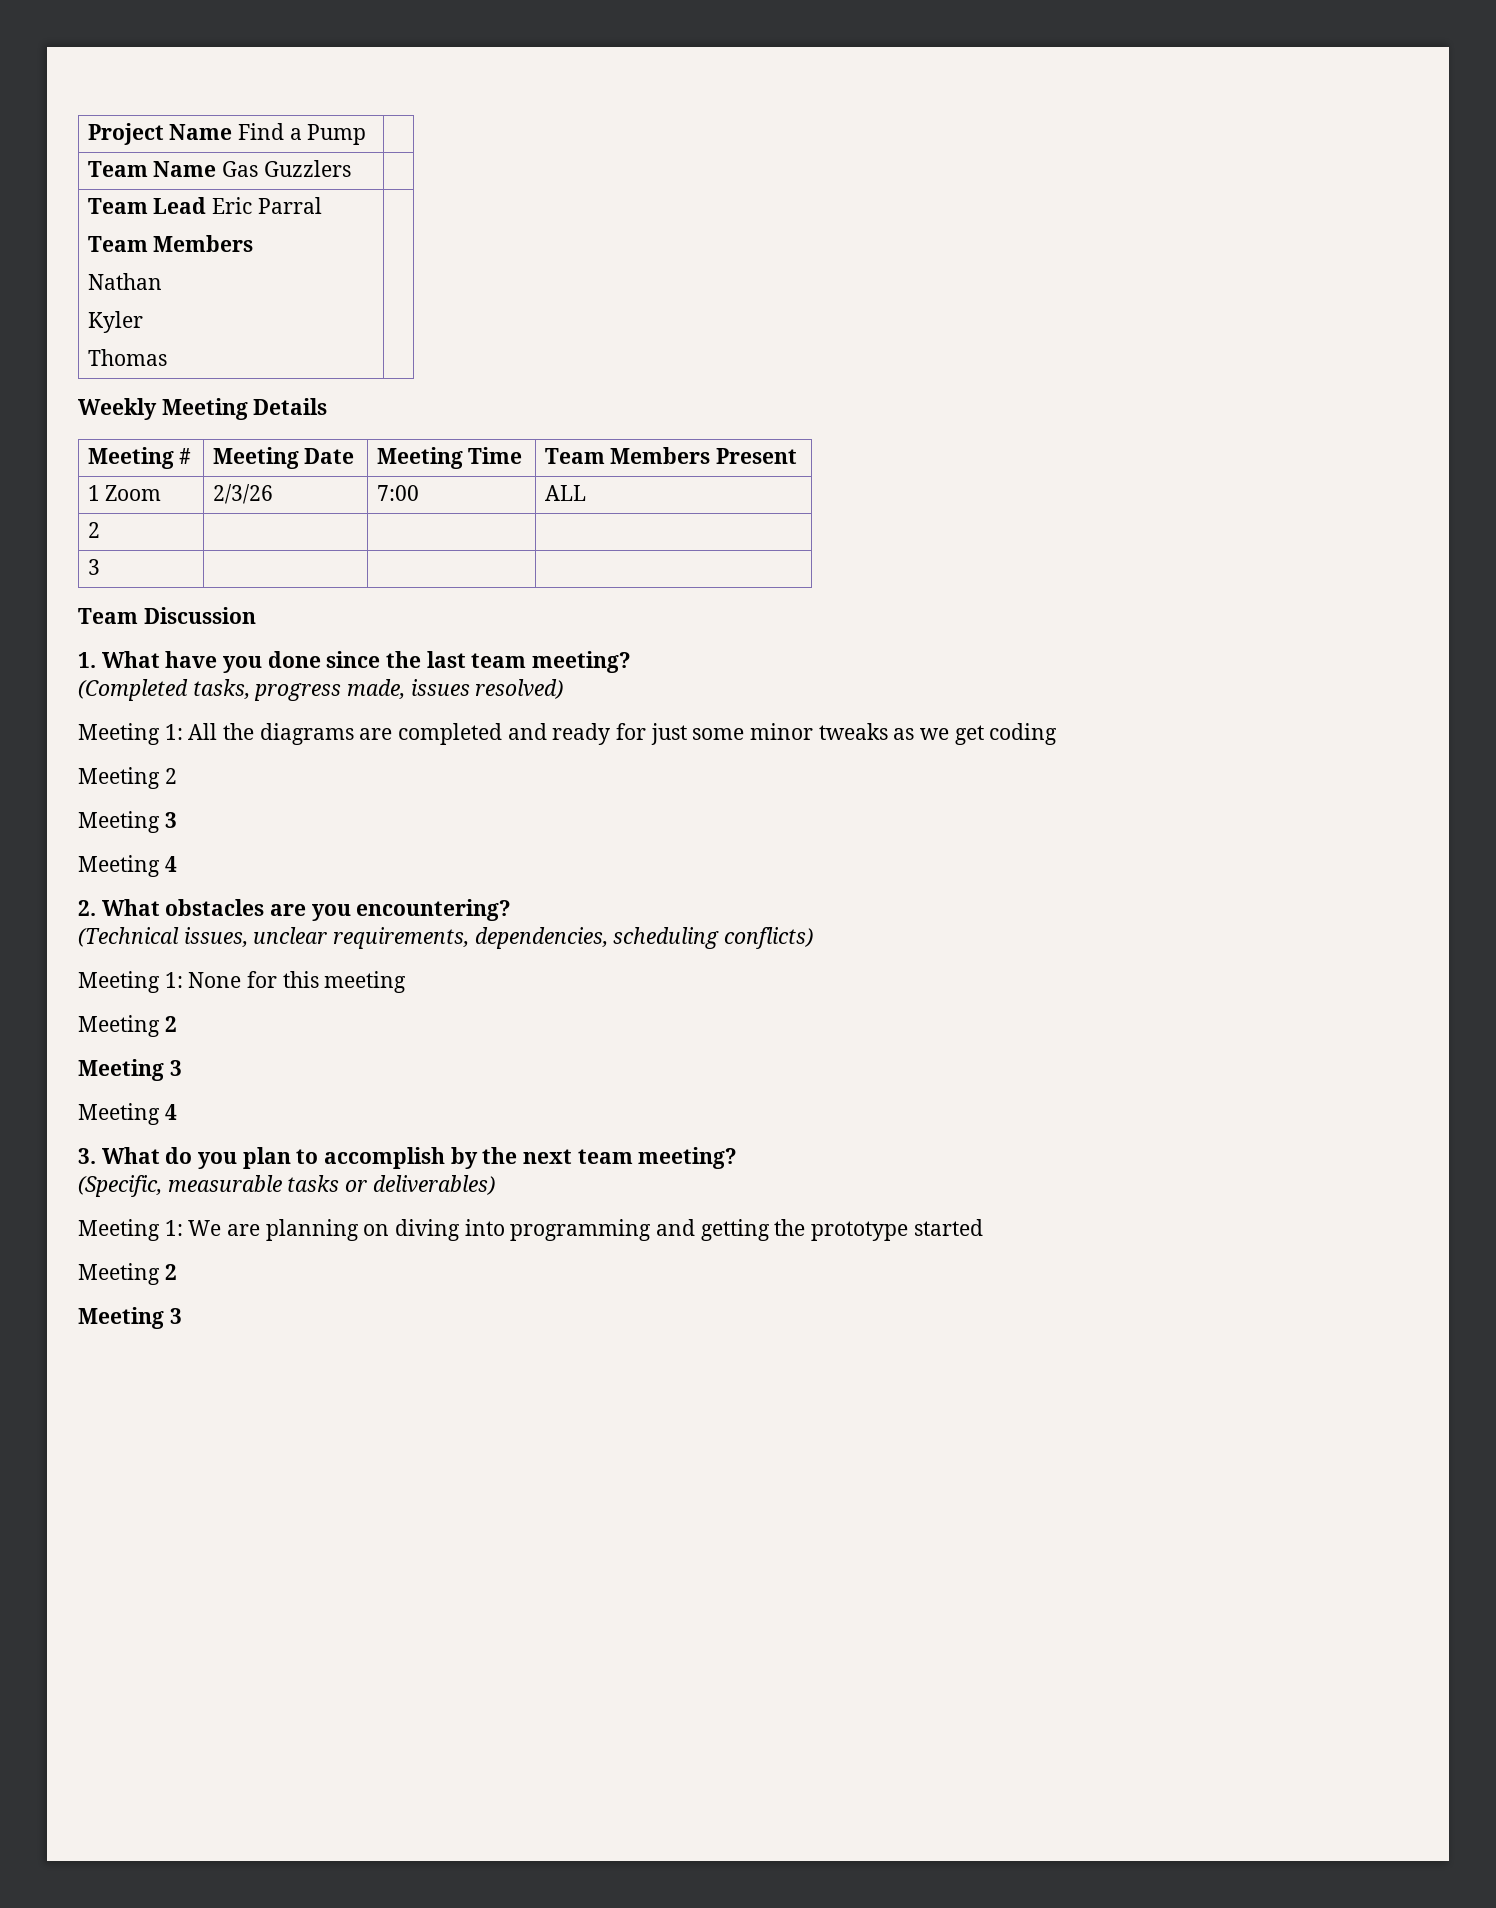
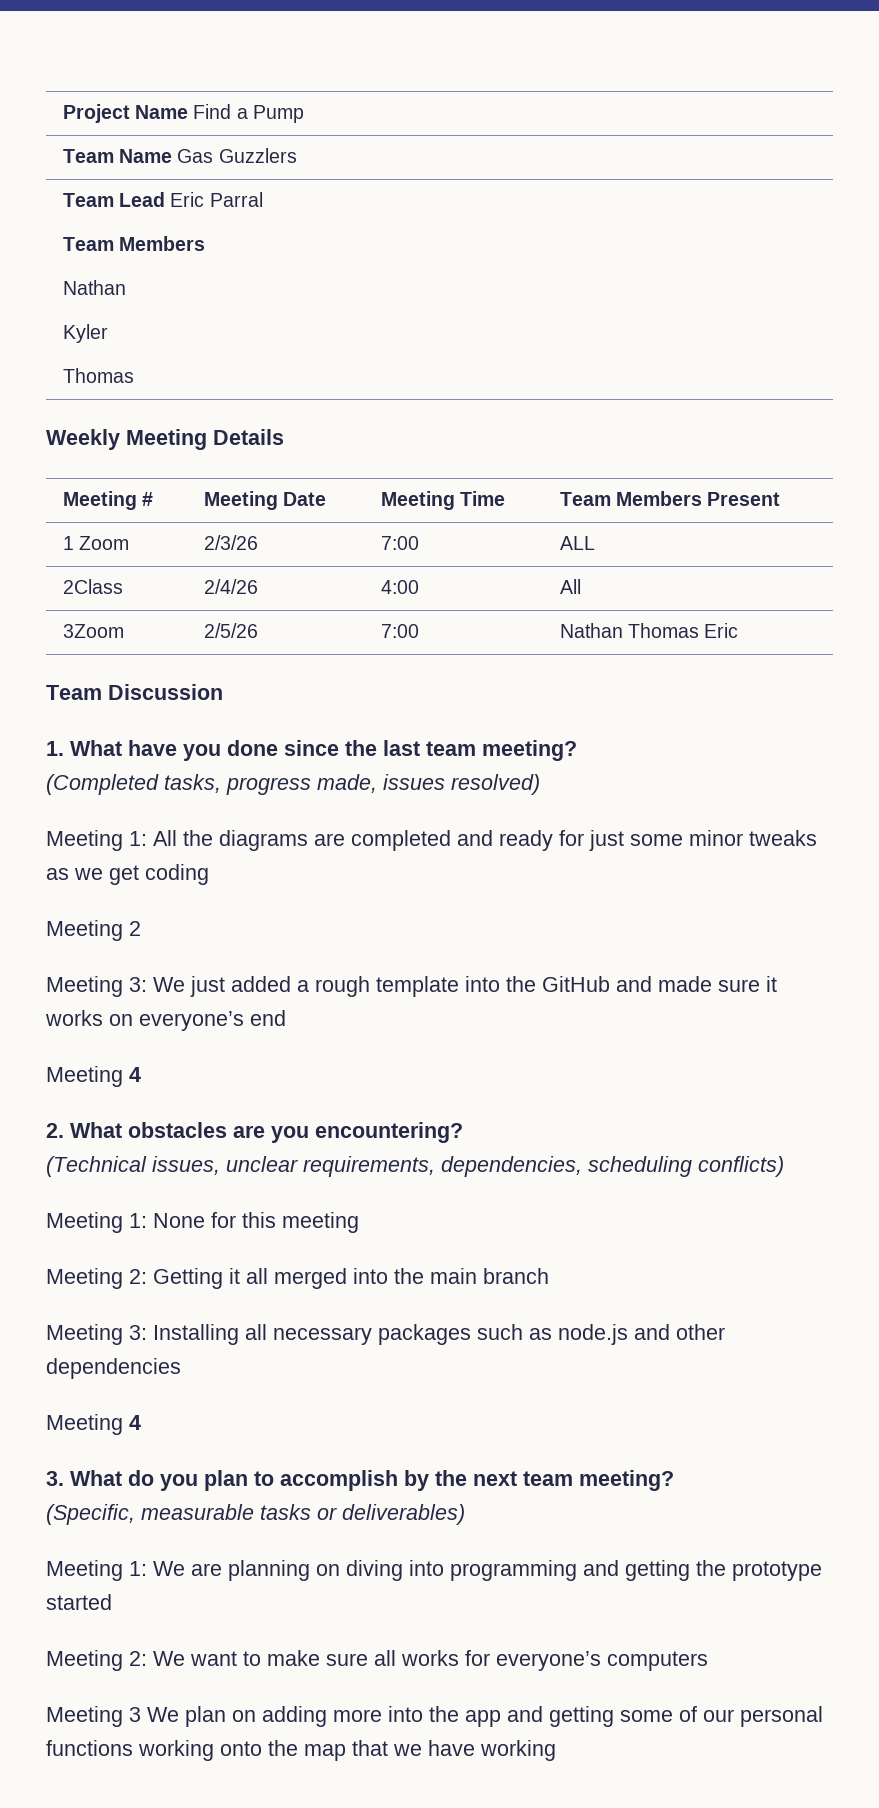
- 2 | | |
- 3 | | |
+ 2Class | 2/4/26 | 4:00 | All
+ 3Zoom | 2/5/26 | 7:00 | Nathan Thomas Eric
  Meeting 1: All the diagrams are completed and ready for just some minor tweaks as we get coding
  Meeting 2
- Meeting 3
+ Meeting 3: We just added a rough template into the GitHub and made sure it works on everyone’s end
  Meeting 1: None for this meeting
- Meeting 2
- Meeting 3
+ Meeting 2: Getting it all merged into the main branch
+ Meeting 3: Installing all necessary packages such as node.js and other dependencies
  Meeting 1: We are planning on diving into programming and getting the prototype started
- Meeting 2
- Meeting 3
+ Meeting 2: We want to make sure all works for everyone’s computers
+ Meeting 3 We plan on adding more into the app and getting some of our personal functions working onto the map that we have working

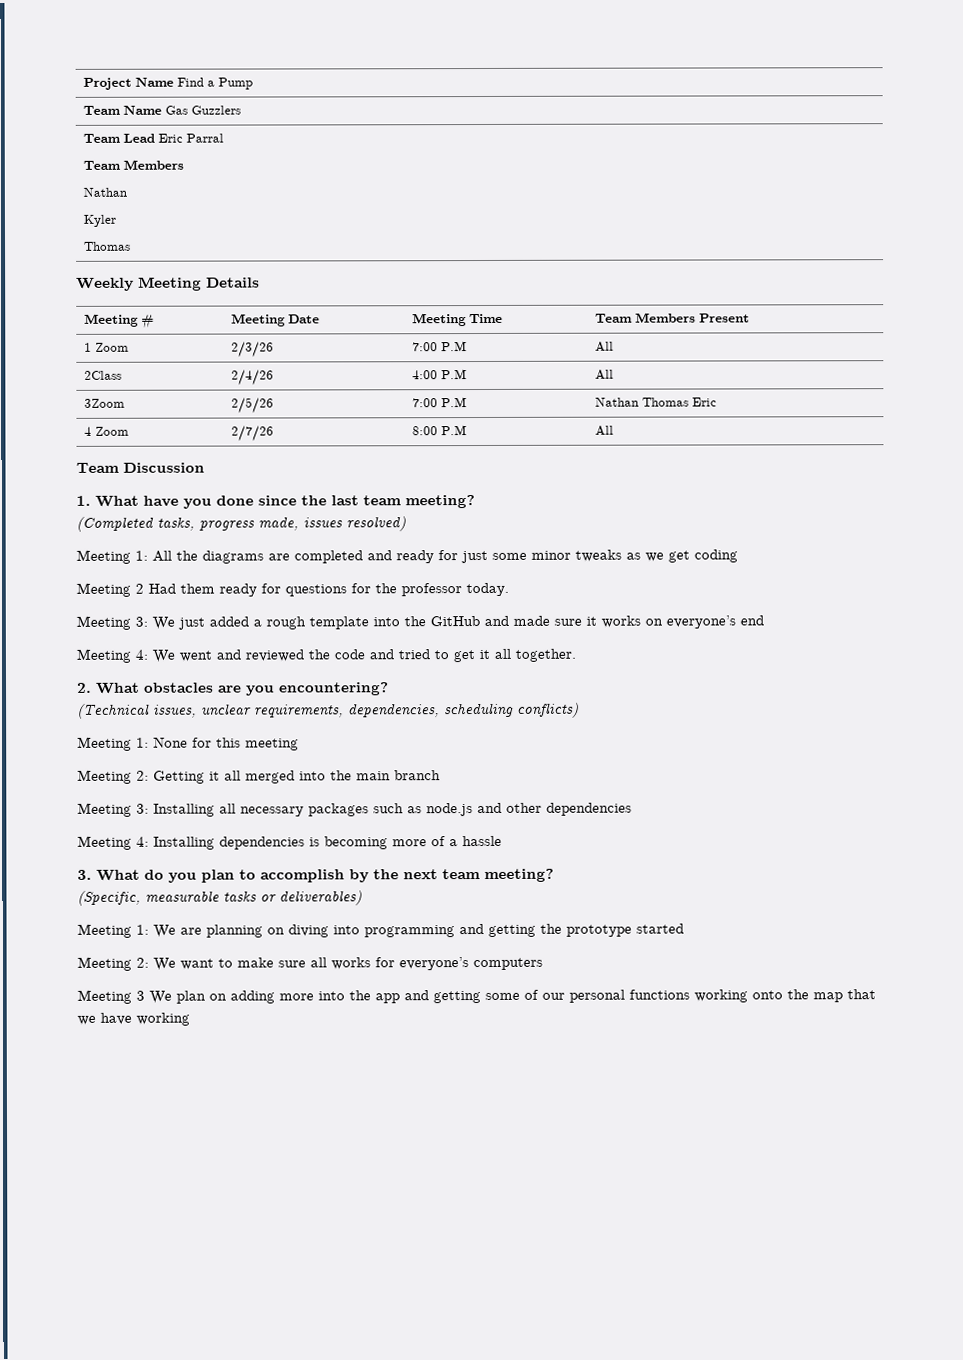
- 1 Zoom | 2/3/26 | 7:00 | ALL
+ 1 Zoom | 2/3/26 | 7:00 P.M | All
- 2Class | 2/4/26 | 4:00 | All
+ 2Class | 2/4/26 | 4:00 P.M | All
- 3Zoom | 2/5/26 | 7:00 | Nathan Thomas Eric
+ 3Zoom | 2/5/26 | 7:00 P.M | Nathan Thomas Eric
+ 4 Zoom | 2/7/26 | 8:00 P.M | All
- Meeting 2
+ Meeting 2 Had them ready for questions for the professor today.
  Meeting 3: We just added a rough template into the GitHub and made sure it works on everyone’s end
- Meeting 4
+ Meeting 4: We went and reviewed the code and tried to get it all together.
  Meeting 3: Installing all necessary packages such as node.js and other dependencies
- Meeting 4
+ Meeting 4: Installing dependencies is becoming more of a hassle

